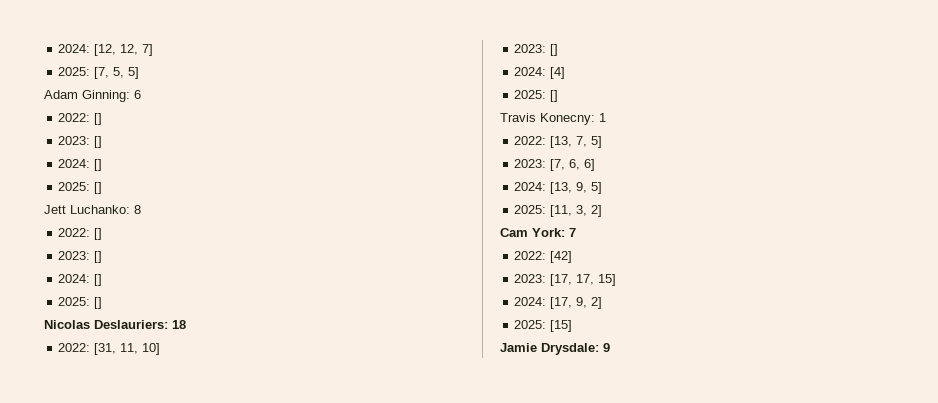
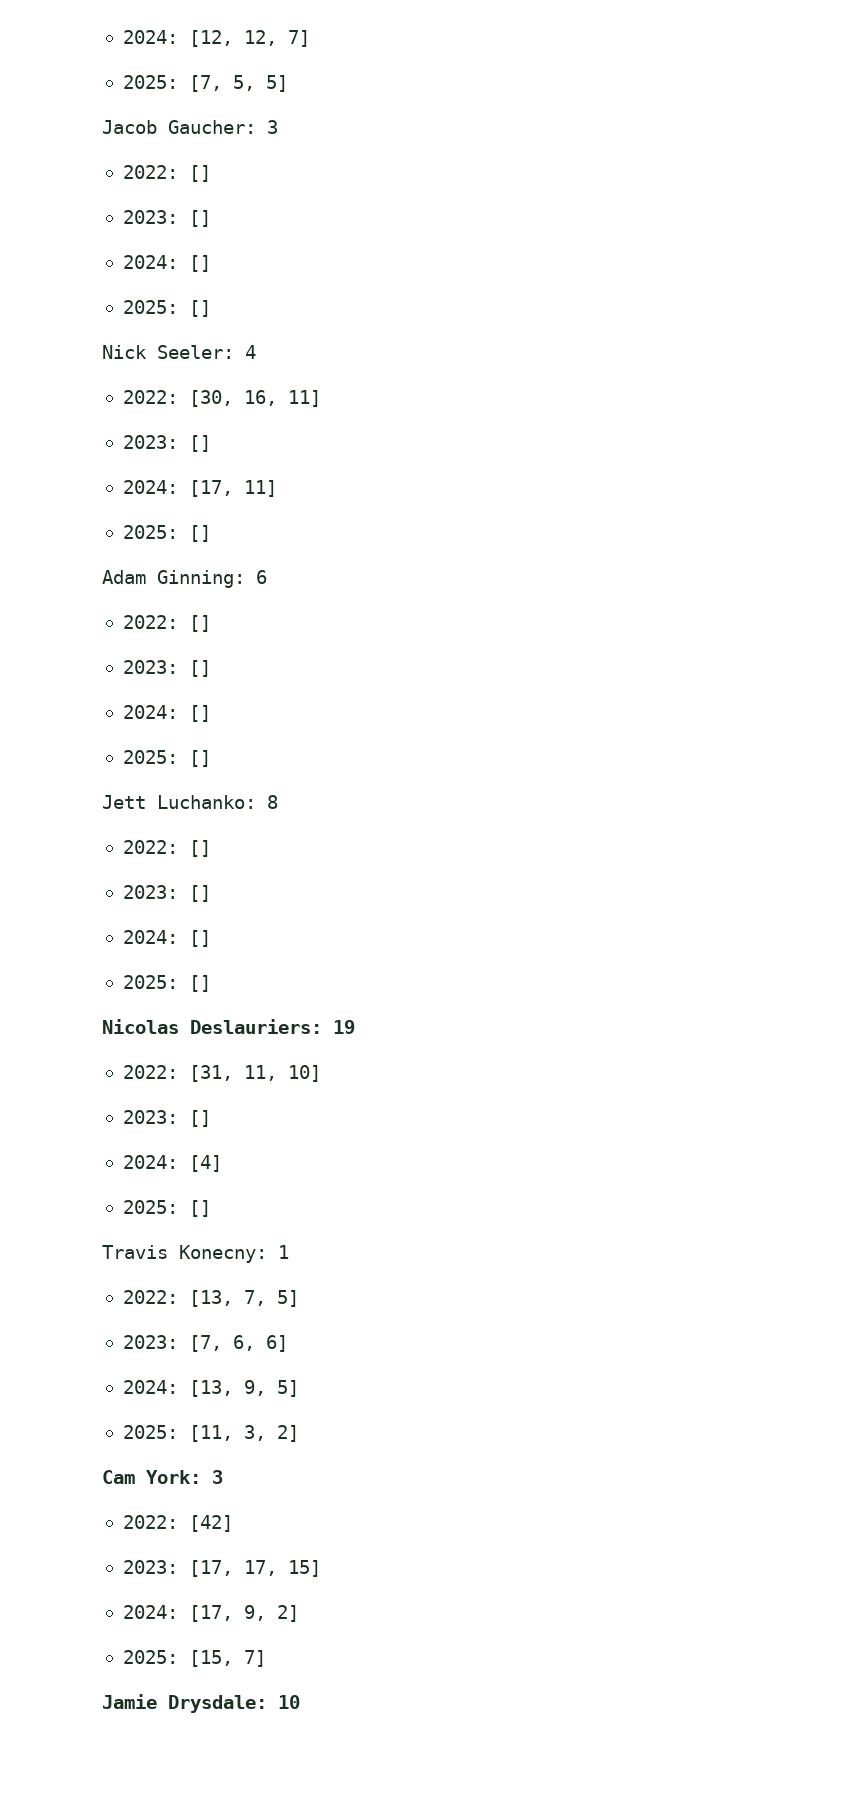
+ Jacob Gaucher: 3
+ 2022: []
+ 2023: []
+ 2024: []
+ 2025: []
+ Nick Seeler: 4
+ 2022: [30, 16, 11]
+ 2023: []
+ 2024: [17, 11]
+ 2025: []
- Nicolas Deslauriers: 18
+ Nicolas Deslauriers: 19
- Cam York: 7
+ Cam York: 3
- 2025: [15]
+ 2025: [15, 7]
- Jamie Drysdale: 9
+ Jamie Drysdale: 10

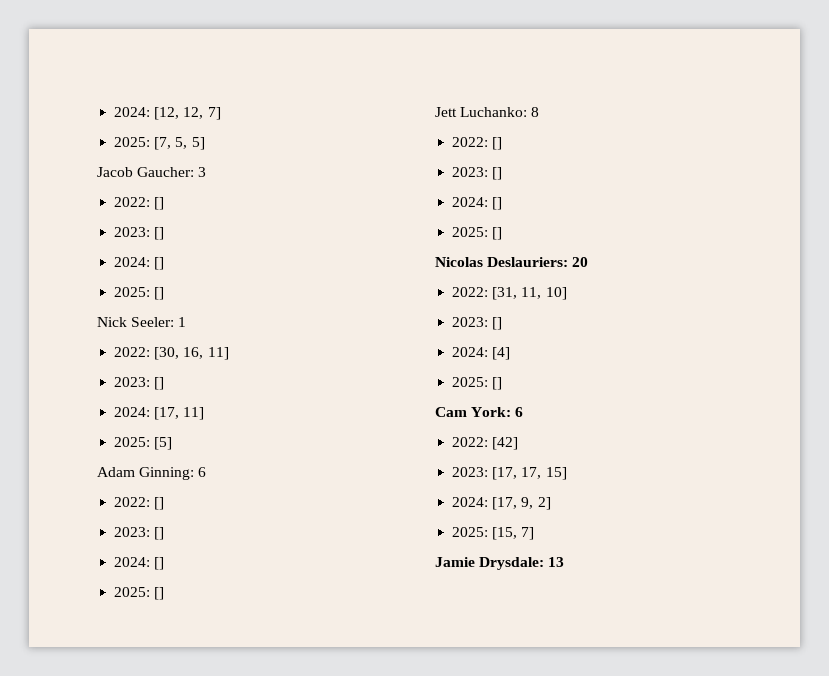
- Nick Seeler: 4
+ Nick Seeler: 1
  2024: [17, 11]
- 2025: []
+ 2025: [5]
- Nicolas Deslauriers: 19
+ Nicolas Deslauriers: 20
- Travis Konecny: 1
- 2022: [13, 7, 5]
- 2023: [7, 6, 6]
- 2024: [13, 9, 5]
- 2025: [11, 3, 2]
- Cam York: 3
+ Cam York: 6
- Jamie Drysdale: 10
+ Jamie Drysdale: 13

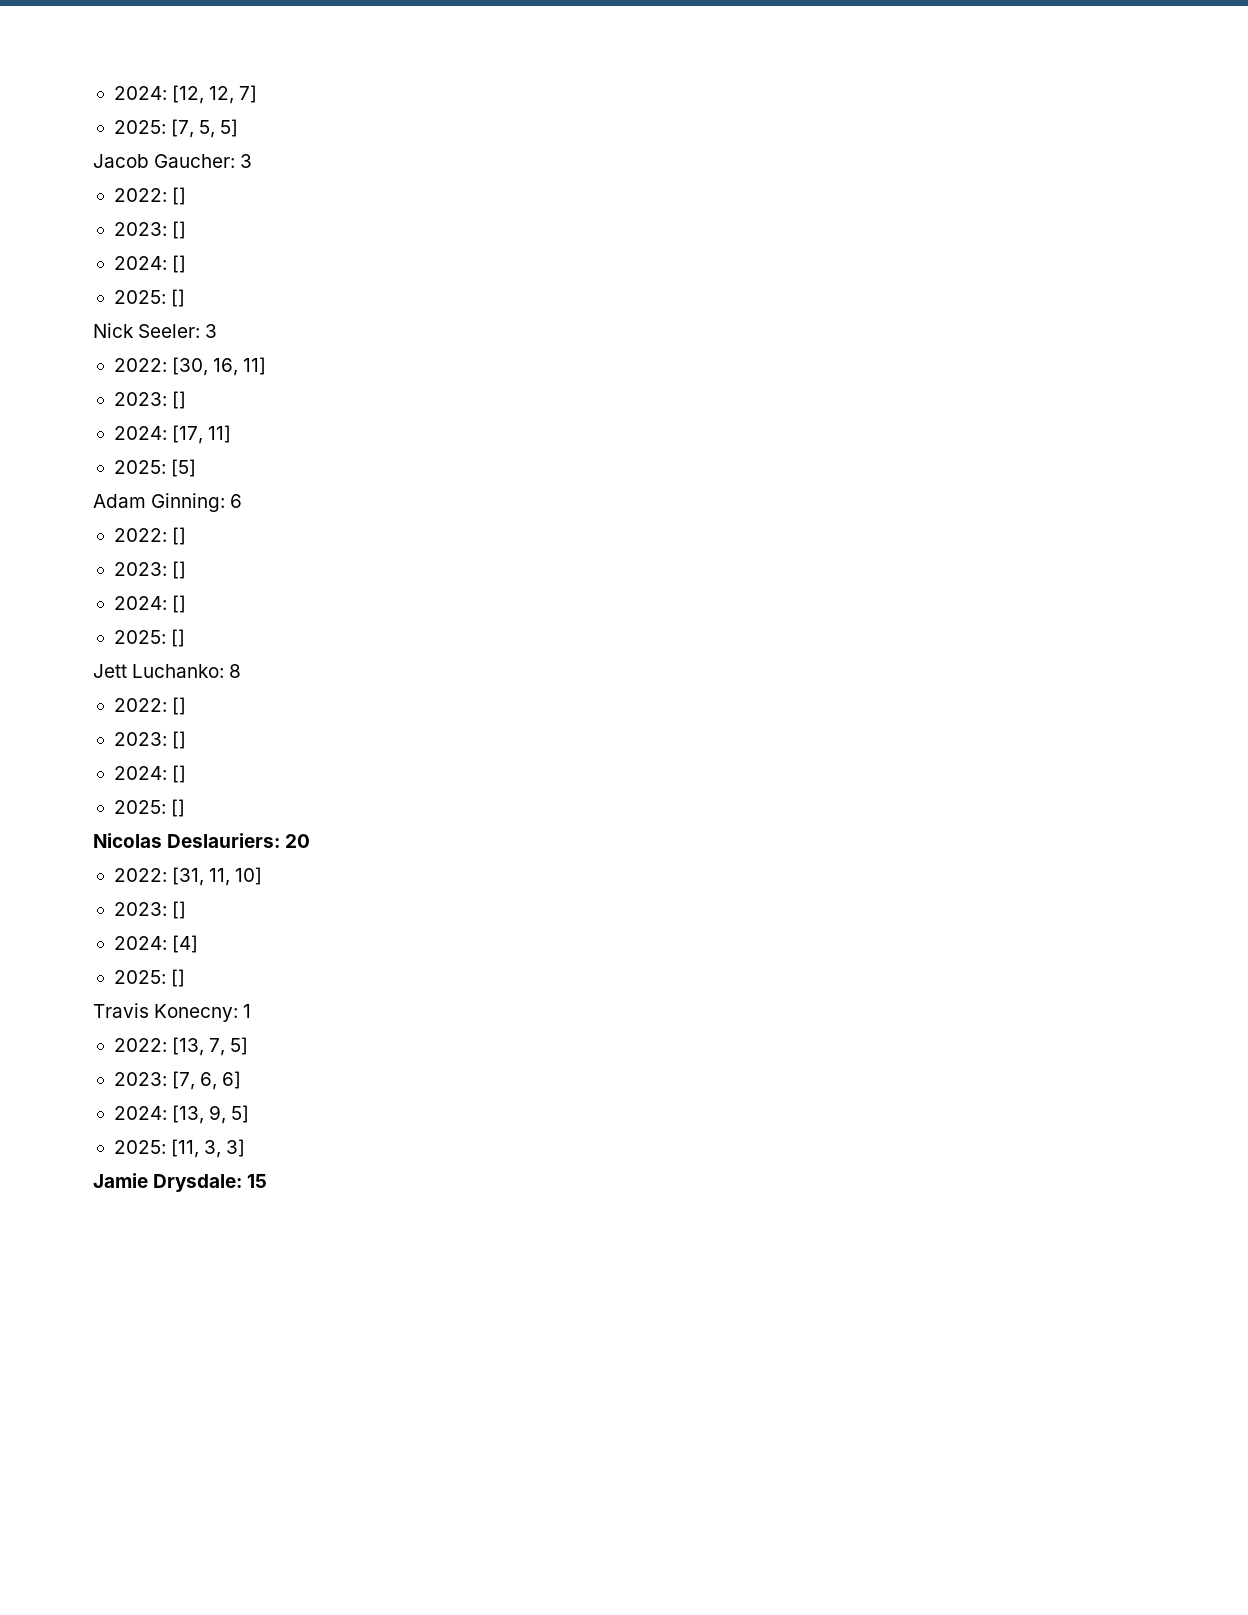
- Nick Seeler: 1
+ Nick Seeler: 3
- Cam York: 6
- 2022: [42]
- 2023: [17, 17, 15]
- 2024: [17, 9, 2]
- 2025: [15, 7]
+ Travis Konecny: 1
+ 2022: [13, 7, 5]
+ 2023: [7, 6, 6]
+ 2024: [13, 9, 5]
+ 2025: [11, 3, 3]
- Jamie Drysdale: 13
+ Jamie Drysdale: 15

